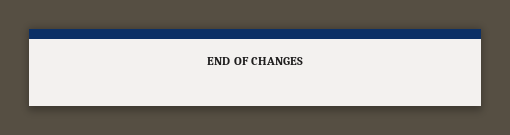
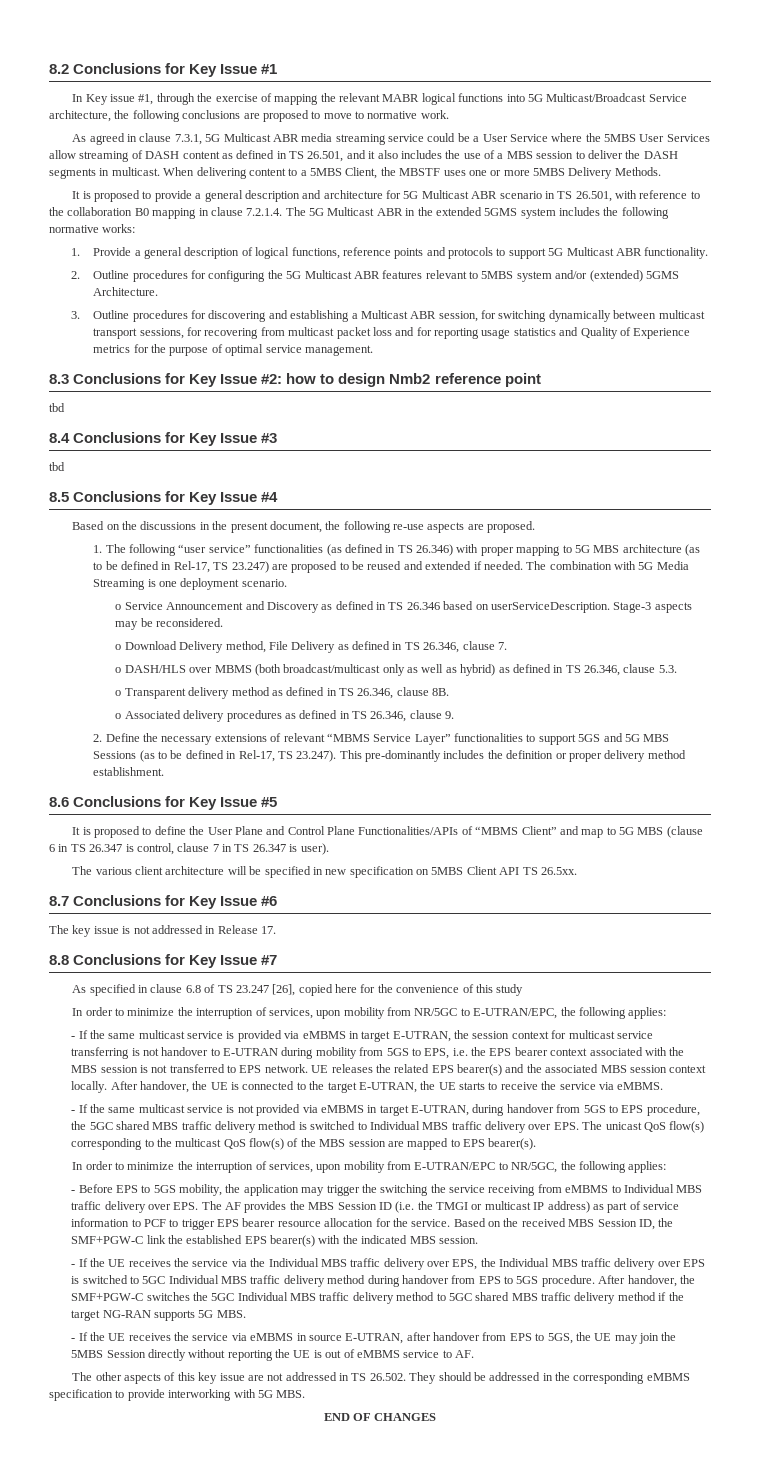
+ 8.2 Conclusions for Key Issue #1
+ In Key issue #1, through the exercise of mapping the relevant MABR logical functions into 5G Multicast/Broadcast Service architecture, the following conclusions are proposed to move to normative work.
+ As agreed in clause 7.3.1, 5G Multicast ABR media streaming service could be a User Service where the 5MBS User Services allow streaming of DASH content as defined in TS 26.501, and it also includes the use of a MBS session to deliver the DASH segments in multicast. When delivering content to a 5MBS Client, the MBSTF uses one or more 5MBS Delivery Methods.
+ It is proposed to provide a general description and architecture for 5G Multicast ABR scenario in TS 26.501, with reference to the collaboration B0 mapping in clause 7.2.1.4. The 5G Multicast ABR in the extended 5GMS system includes the following normative works:
+ 1. Provide a general description of logical functions, reference points and protocols to support 5G Multicast ABR functionality.
+ 2. Outline procedures for configuring the 5G Multicast ABR features relevant to 5MBS system and/or (extended) 5GMS Architecture.
+ 3. Outline procedures for discovering and establishing a Multicast ABR session, for switching dynamically between multicast transport sessions, for recovering from multicast packet loss and for reporting usage statistics and Quality of Experience metrics for the purpose of optimal service management.
+ 8.3 Conclusions for Key Issue #2: how to design Nmb2 reference point
+ tbd
+ 8.4 Conclusions for Key Issue #3
+ tbd
+ 8.5 Conclusions for Key Issue #4
+ Based on the discussions in the present document, the following re-use aspects are proposed.
+ 1. The following “user service” functionalities (as defined in TS 26.346) with proper mapping to 5G MBS architecture (as to be defined in Rel-17, TS 23.247) are proposed to be reused and extended if needed. The combination with 5G Media Streaming is one deployment scenario.
+ o Service Announcement and Discovery as defined in TS 26.346 based on userServiceDescription. Stage-3 aspects may be reconsidered.
+ o Download Delivery method, File Delivery as defined in TS 26.346, clause 7.
+ o DASH/HLS over MBMS (both broadcast/multicast only as well as hybrid) as defined in TS 26.346, clause 5.3.
+ o Transparent delivery method as defined in TS 26.346, clause 8B.
+ o Associated delivery procedures as defined in TS 26.346, clause 9.
+ 2. Define the necessary extensions of relevant “MBMS Service Layer” functionalities to support 5GS and 5G MBS Sessions (as to be defined in Rel-17, TS 23.247). This pre-dominantly includes the definition or proper delivery method establishment.
+ 8.6 Conclusions for Key Issue #5
+ It is proposed to define the User Plane and Control Plane Functionalities/APIs of “MBMS Client” and map to 5G MBS (clause 6 in TS 26.347 is control, clause 7 in TS 26.347 is user).
+ The various client architecture will be specified in new specification on 5MBS Client API TS 26.5xx.
+ 8.7 Conclusions for Key Issue #6
+ The key issue is not addressed in Release 17.
+ 8.8 Conclusions for Key Issue #7
+ As specified in clause 6.8 of TS 23.247 [26], copied here for the convenience of this study
+ In order to minimize the interruption of services, upon mobility from NR/5GC to E-UTRAN/EPC, the following applies:
+ - If the same multicast service is provided via eMBMS in target E-UTRAN, the session context for multicast service transferring is not handover to E-UTRAN during mobility from 5GS to EPS, i.e. the EPS bearer context associated with the MBS session is not transferred to EPS network. UE releases the related EPS bearer(s) and the associated MBS session context locally. After handover, the UE is connected to the target E-UTRAN, the UE starts to receive the service via eMBMS.
+ - If the same multicast service is not provided via eMBMS in target E-UTRAN, during handover from 5GS to EPS procedure, the 5GC shared MBS traffic delivery method is switched to Individual MBS traffic delivery over EPS. The unicast QoS flow(s) corresponding to the multicast QoS flow(s) of the MBS session are mapped to EPS bearer(s).
+ In order to minimize the interruption of services, upon mobility from E-UTRAN/EPC to NR/5GC, the following applies:
+ - Before EPS to 5GS mobility, the application may trigger the switching the service receiving from eMBMS to Individual MBS traffic delivery over EPS. The AF provides the MBS Session ID (i.e. the TMGI or multicast IP address) as part of service information to PCF to trigger EPS bearer resource allocation for the service. Based on the received MBS Session ID, the SMF+PGW-C link the established EPS bearer(s) with the indicated MBS session.
+ - If the UE receives the service via the Individual MBS traffic delivery over EPS, the Individual MBS traffic delivery over EPS is switched to 5GC Individual MBS traffic delivery method during handover from EPS to 5GS procedure. After handover, the SMF+PGW-C switches the 5GC Individual MBS traffic delivery method to 5GC shared MBS traffic delivery method if the target NG-RAN supports 5G MBS.
+ - If the UE receives the service via eMBMS in source E-UTRAN, after handover from EPS to 5GS, the UE may join the 5MBS Session directly without reporting the UE is out of eMBMS service to AF.
+ The other aspects of this key issue are not addressed in TS 26.502. They should be addressed in the corresponding eMBMS specification to provide interworking with 5G MBS.

